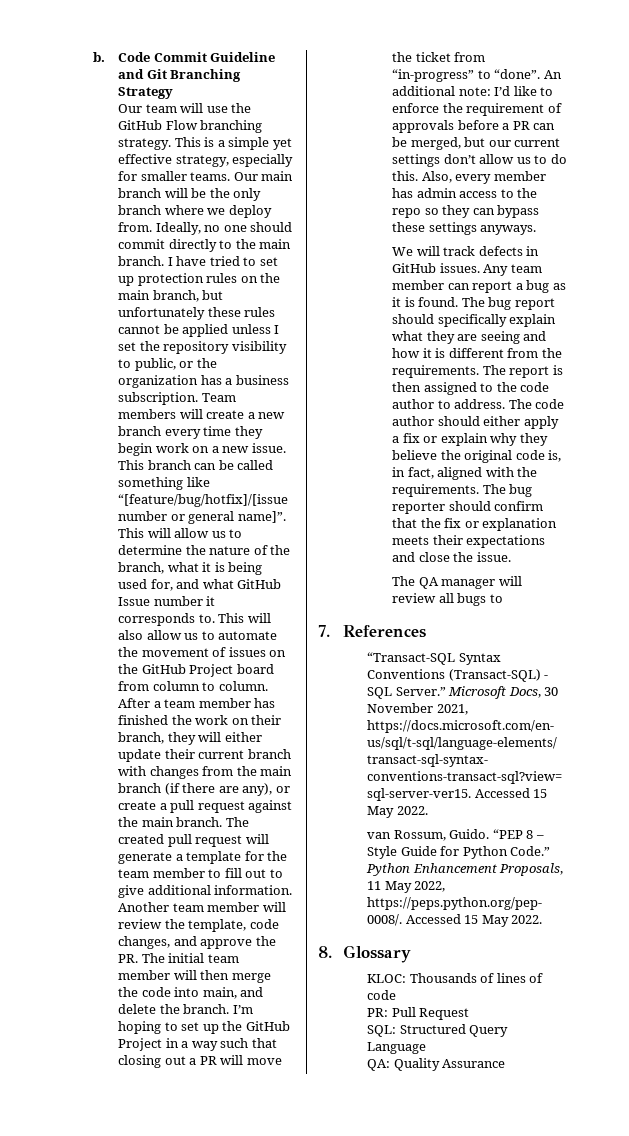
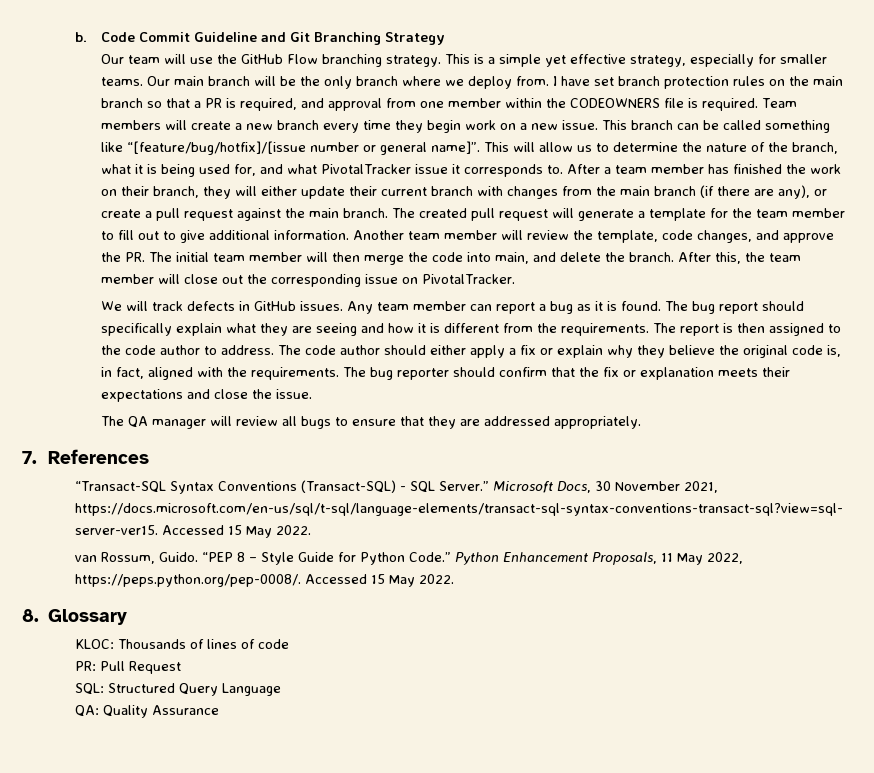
- Ideally, no one should commit directly to the main branch. I have tried to set up protection rules on the main branch, but unfortunately these rules cannot be applied unless I set the repository visibility to public, or the organization has a business subscription.
+ I have set branch protection rules on the main branch so that a PR is required, and approval from one member within the CODEOWNERS file is required.
- This will allow us to determine the nature of the branch, what it is being used for, and what GitHub Issue number it corresponds to. This will also allow us to automate the movement of issues on the GitHub Project board from column to column.
+ This will allow us to determine the nature of the branch, what it is being used for, and what PivotalTracker issue it corresponds to.
- I’m hoping to set up the GitHub Project in a way such that closing out a PR will move the ticket from “in-progress” to “done”. An additional note: I’d like to enforce the requirement of approvals before a PR can be merged, but our current settings don’t allow us to do this. Also, every member has admin access to the repo so they can bypass these settings anyways.
+ After this, the team member will close out the corresponding issue on PivotalTracker.
- The QA manager will review all bugs to
+ The QA manager will review all bugs to ensure that they are addressed appropriately.

